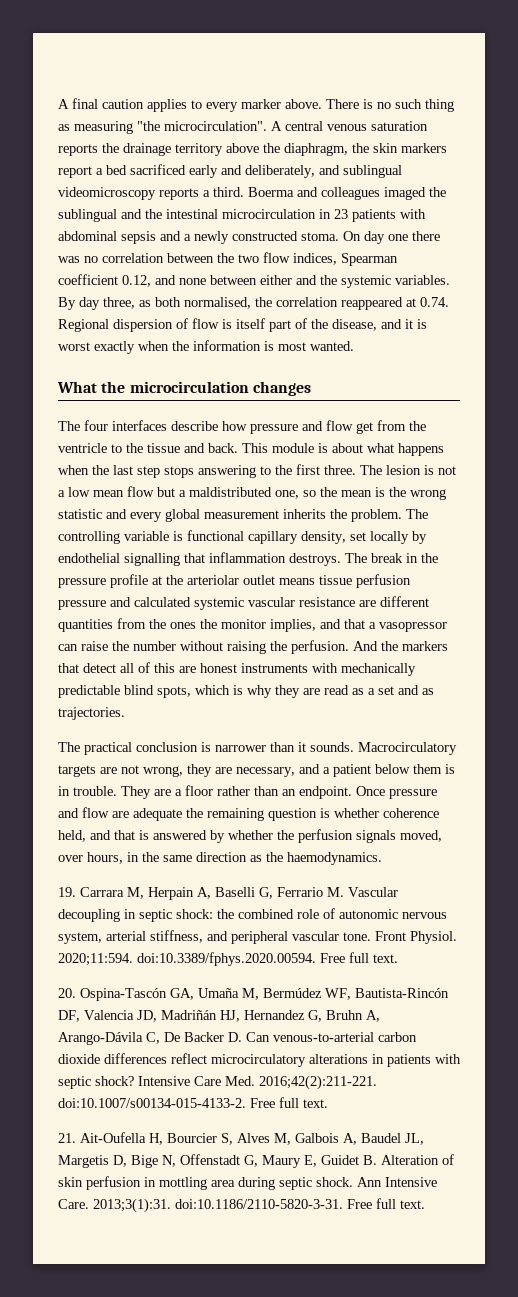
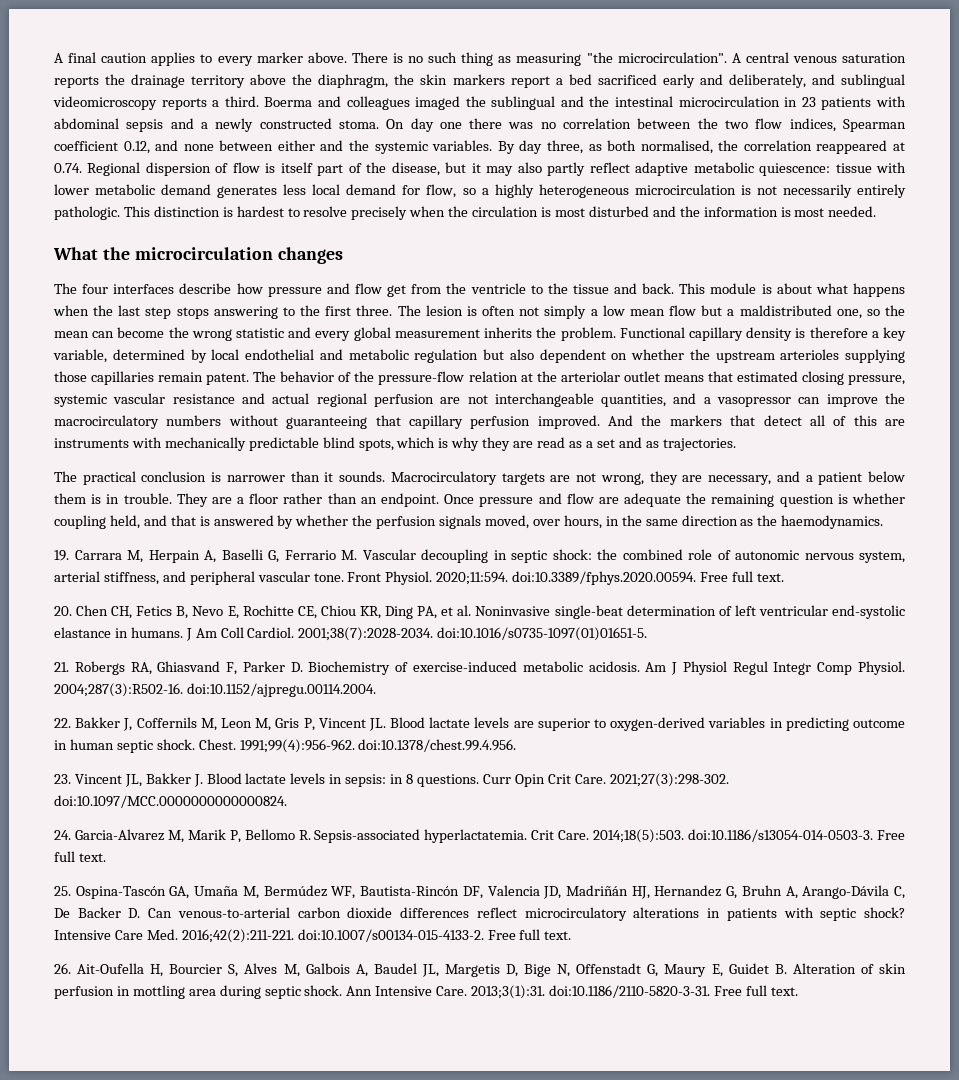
- By day three, as both normalised, the correlation reappeared at 0.74. Regional dispersion of flow is itself part of the disease, and it is worst exactly when the information is most wanted.
+ By day three, as both normalised, the correlation reappeared at 0.74. Regional dispersion of flow is itself part of the disease, but it may also partly reflect adaptive metabolic quiescence: tissue with lower metabolic demand generates less local demand for flow, so a highly heterogeneous microcirculation is not necessarily entirely pathologic. This distinction is hardest to resolve precisely when the circulation is most disturbed and the information is most needed.
- The lesion is not a low mean flow but a maldistributed one, so the mean is the wrong statistic and every global measurement inherits the problem.
+ The lesion is often not simply a low mean flow but a maldistributed one, so the mean can become the wrong statistic and every global measurement inherits the problem.
- The controlling variable is functional capillary density, set locally by endothelial signalling that inflammation destroys. The break in the pressure profile at the arteriolar outlet means tissue perfusion pressure and calculated systemic vascular resistance are different quantities from the ones the monitor implies, and that a vasopressor can raise the number without raising the perfusion.
+ Functional capillary density is therefore a key variable, determined by local endothelial and metabolic regulation but also dependent on whether the upstream arterioles supplying those capillaries remain patent. The behavior of the pressure-flow relation at the arteriolar outlet means that estimated closing pressure, systemic vascular resistance and actual regional perfusion are not interchangeable quantities, and a vasopressor can improve the macrocirculatory numbers without guaranteeing that capillary perfusion improved.
- And the markers that detect all of this are honest instruments with mechanically predictable blind spots, which is why they are read as a set and as trajectories.
+ And the markers that detect all of this are instruments with mechanically predictable blind spots, which is why they are read as a set and as trajectories.
- Once pressure and flow are adequate the remaining question is whether coherence held, and that is answered by whether the perfusion signals moved, over hours, in the same direction as the haemodynamics.
+ Once pressure and flow are adequate the remaining question is whether coupling held, and that is answered by whether the perfusion signals moved, over hours, in the same direction as the haemodynamics.
- 20. Ospina-Tascón GA, Umaña M, Bermúdez WF, Bautista-Rincón DF, Valencia JD, Madriñán HJ, Hernandez G, Bruhn A, Arango-Dávila C, De Backer D. Can venous-to-arterial carbon dioxide differences reflect microcirculatory alterations in patients with septic shock?
+ 20. Chen CH, Fetics B, Nevo E, Rochitte CE, Chiou KR, Ding PA, et al. Noninvasive single-beat determination of left ventricular end-systolic elastance in humans. J Am Coll Cardiol. 2001;38(7):2028-2034. doi:10.1016/s0735-1097(01)01651-5.
+ 21. Robergs RA, Ghiasvand F, Parker D. Biochemistry of exercise-induced metabolic acidosis. Am J Physiol Regul Integr Comp Physiol. 2004;287(3):R502-16. doi:10.1152/ajpregu.00114.2004.
+ 22. Bakker J, Coffernils M, Leon M, Gris P, Vincent JL. Blood lactate levels are superior to oxygen-derived variables in predicting outcome in human septic shock. Chest. 1991;99(4):956-962. doi:10.1378/chest.99.4.956.
+ 23. Vincent JL, Bakker J. Blood lactate levels in sepsis: in 8 questions. Curr Opin Crit Care. 2021;27(3):298-302. doi:10.1097/MCC.0000000000000824.
+ 24. Garcia-Alvarez M, Marik P, Bellomo R. Sepsis-associated hyperlactatemia. Crit Care. 2014;18(5):503. doi:10.1186/s13054-014-0503-3. Free full text.
+ 25. Ospina-Tascón GA, Umaña M, Bermúdez WF, Bautista-Rincón DF, Valencia JD, Madriñán HJ, Hernandez G, Bruhn A, Arango-Dávila C, De Backer D. Can venous-to-arterial carbon dioxide differences reflect microcirculatory alterations in patients with septic shock?
- 21. Ait-Oufella H, Bourcier S, Alves M, Galbois A, Baudel JL, Margetis D, Bige N, Offenstadt G, Maury E, Guidet B. Alteration of skin perfusion in mottling area during septic shock.
+ 26. Ait-Oufella H, Bourcier S, Alves M, Galbois A, Baudel JL, Margetis D, Bige N, Offenstadt G, Maury E, Guidet B. Alteration of skin perfusion in mottling area during septic shock.

